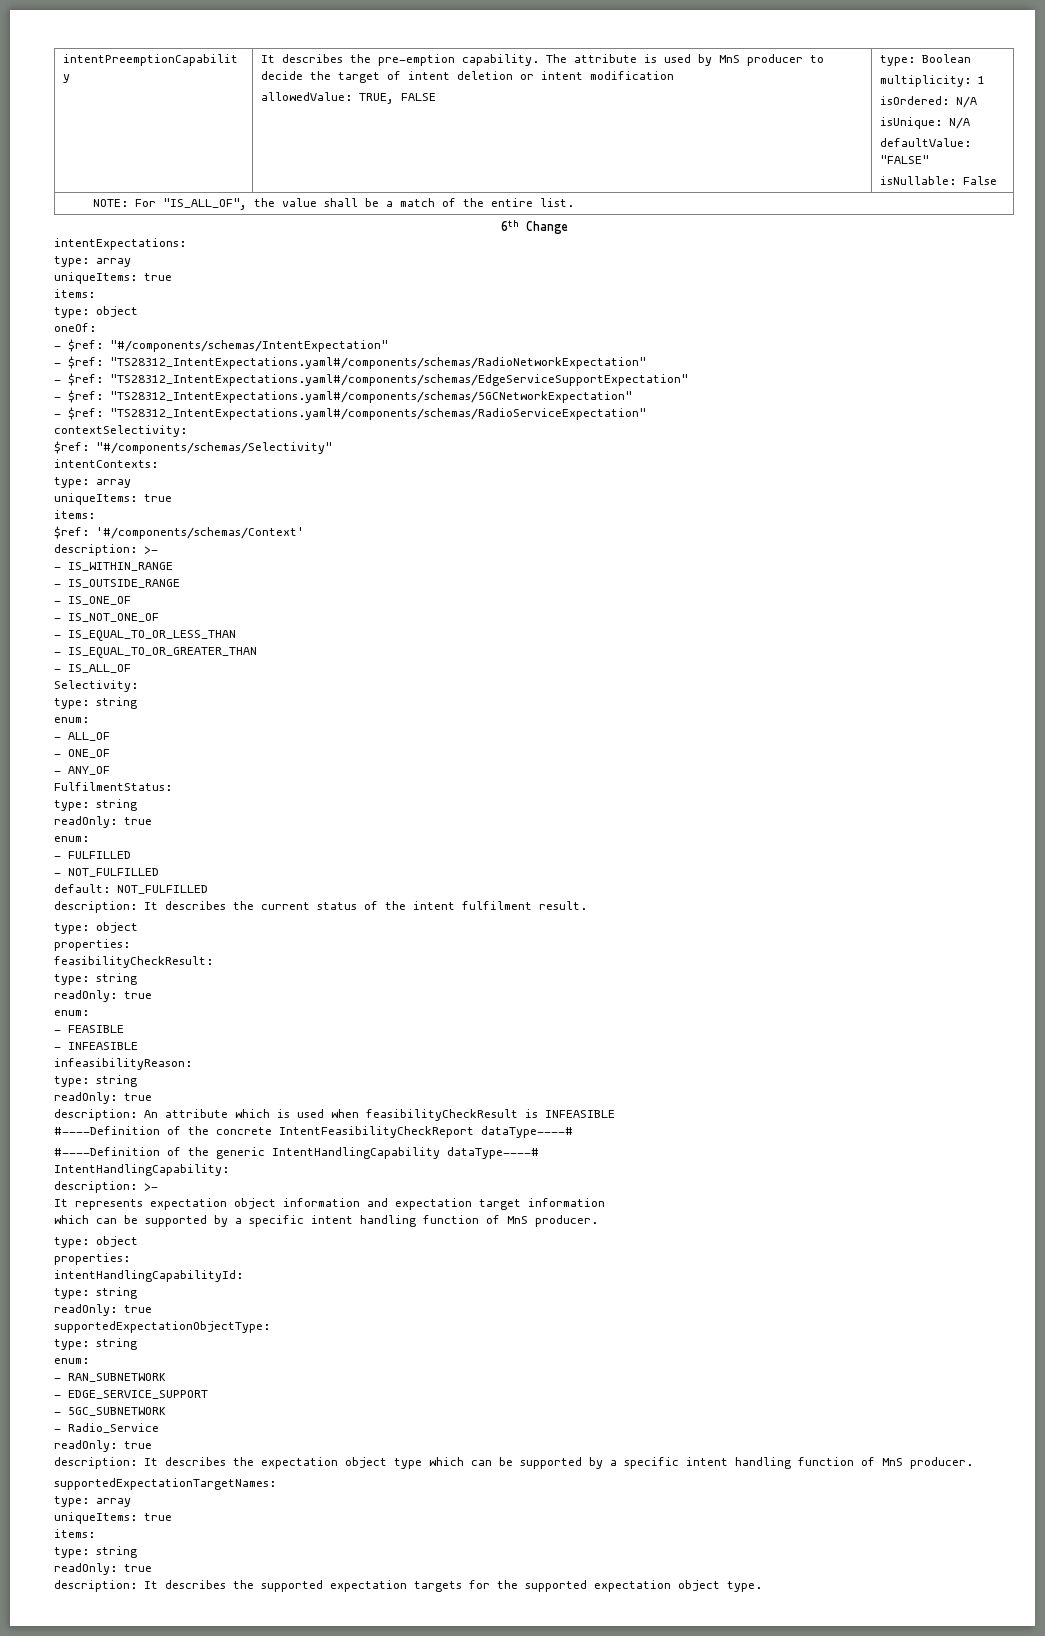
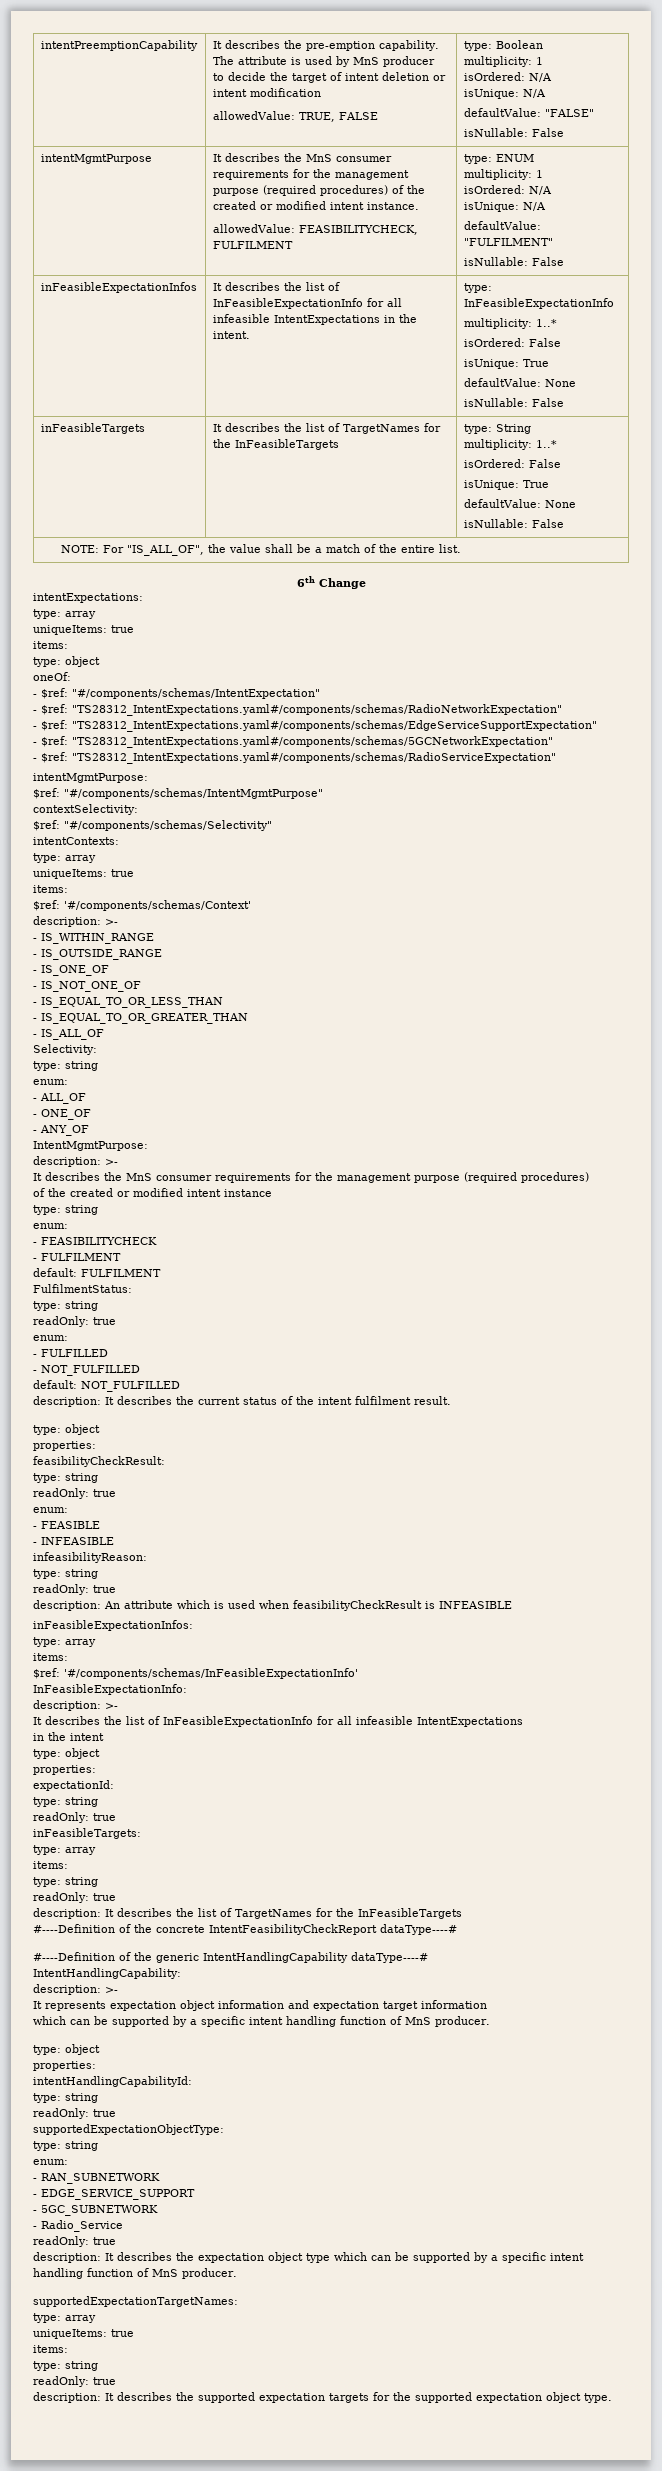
+ intentMgmtPurpose | It describes the MnS consumer requirements for the management purpose (required procedures) of the created or modified intent instance.
+ allowedValue: FEASIBILITYCHECK, FULFILMENT | type: ENUM
+ multiplicity: 1
+ isOrdered: N/A
+ isUnique: N/A
+ defaultValue: "FULFILMENT"
+ isNullable: False
+ inFeasibleExpectationInfos | It describes the list of InFeasibleExpectationInfo for all infeasible IntentExpectations in the intent. | type: InFeasibleExpectationInfo
+ multiplicity: 1..*
+ isOrdered: False
+ isUnique: True
+ defaultValue: None
+ isNullable: False
+ inFeasibleTargets | It describes the list of TargetNames for the InFeasibleTargets | type: String
+ multiplicity: 1..*
+ isOrdered: False
+ isUnique: True
+ defaultValue: None
+ isNullable: False
+ intentMgmtPurpose:
+ $ref: "#/components/schemas/IntentMgmtPurpose"
+ IntentMgmtPurpose:
+ description: >-
+ It describes the MnS consumer requirements for the management purpose (required procedures)
+ of the created or modified intent instance
+ type: string
+ enum:
+ - FEASIBILITYCHECK
+ - FULFILMENT
+ default: FULFILMENT
+ inFeasibleExpectationInfos:
+ type: array
+ items:
+ $ref: '#/components/schemas/InFeasibleExpectationInfo'
+ InFeasibleExpectationInfo:
+ description: >-
+ It describes the list of InFeasibleExpectationInfo for all infeasible IntentExpectations
+ in the intent
+ type: object
+ properties:
+ expectationId:
+ type: string
+ readOnly: true
+ inFeasibleTargets:
+ type: array
+ items:
+ type: string
+ readOnly: true
+ description: It describes the list of TargetNames for the InFeasibleTargets

